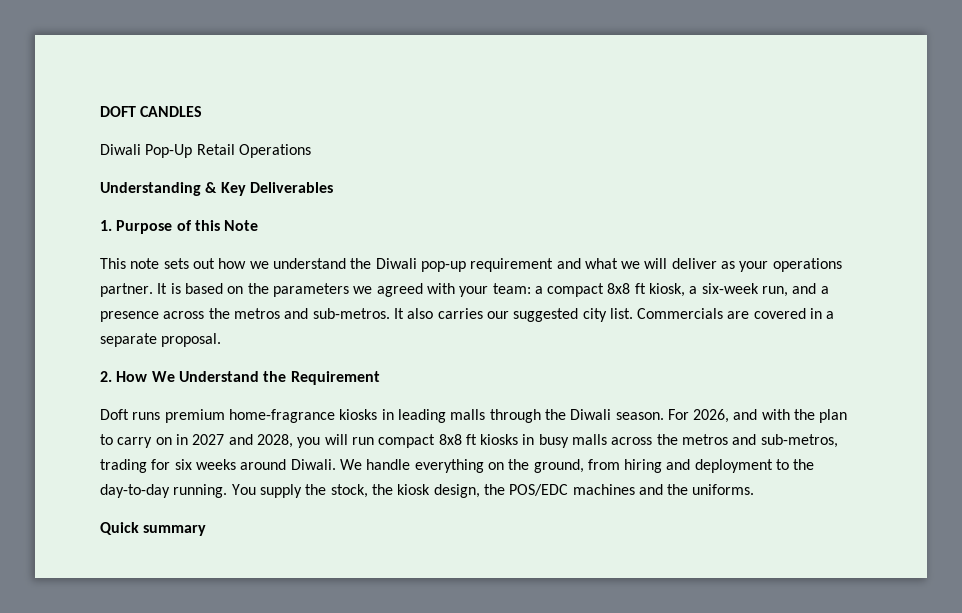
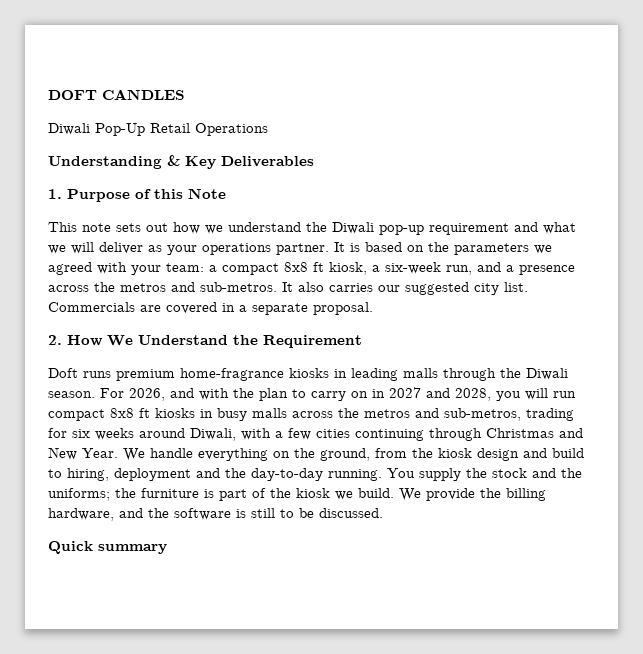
- For 2026, and with the plan to carry on in 2027 and 2028, you will run compact 8x8 ft kiosks in busy malls across the metros and sub-metros, trading for six weeks around Diwali.
+ For 2026, and with the plan to carry on in 2027 and 2028, you will run compact 8x8 ft kiosks in busy malls across the metros and sub-metros, trading for six weeks around Diwali, with a few cities continuing through Christmas and New Year.
- We handle everything on the ground, from hiring and deployment to the day-to-day running.
+ We handle everything on the ground, from the kiosk design and build to hiring, deployment and the day-to-day running.
- You supply the stock, the kiosk design, the POS/EDC machines and the uniforms.
+ You supply the stock and the uniforms; the furniture is part of the kiosk we build. We provide the billing hardware, and the software is still to be discussed.

